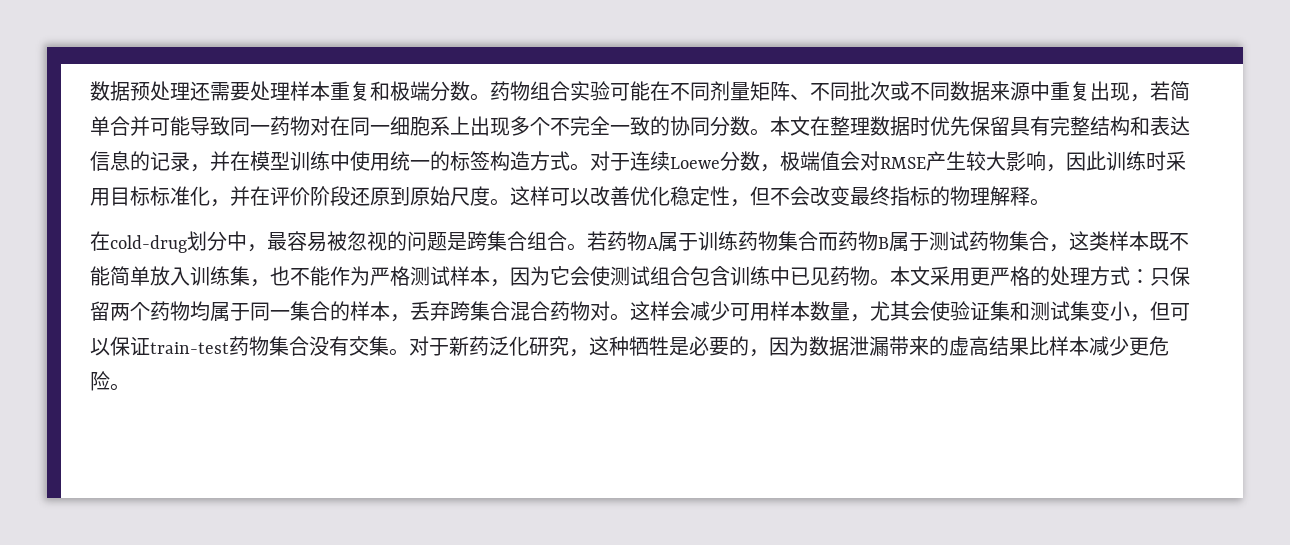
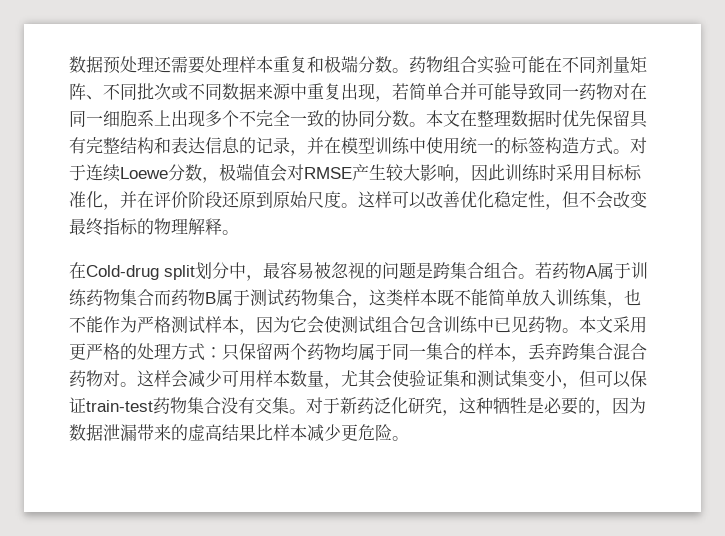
- 在cold-drug划分中，最容易被忽视的问题是跨集合组合。
+ 在Cold-drug split划分中，最容易被忽视的问题是跨集合组合。

